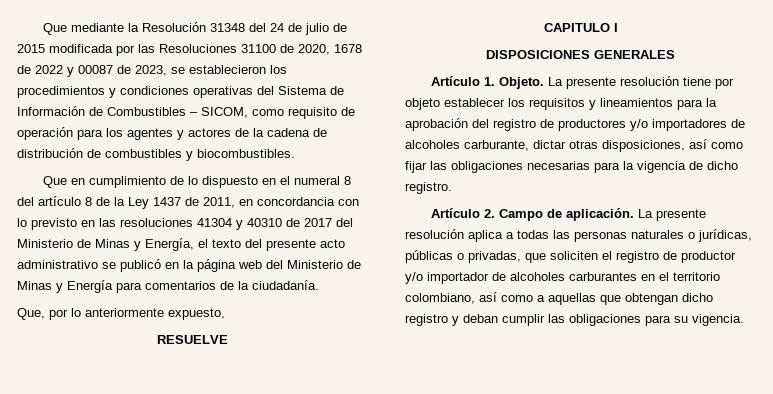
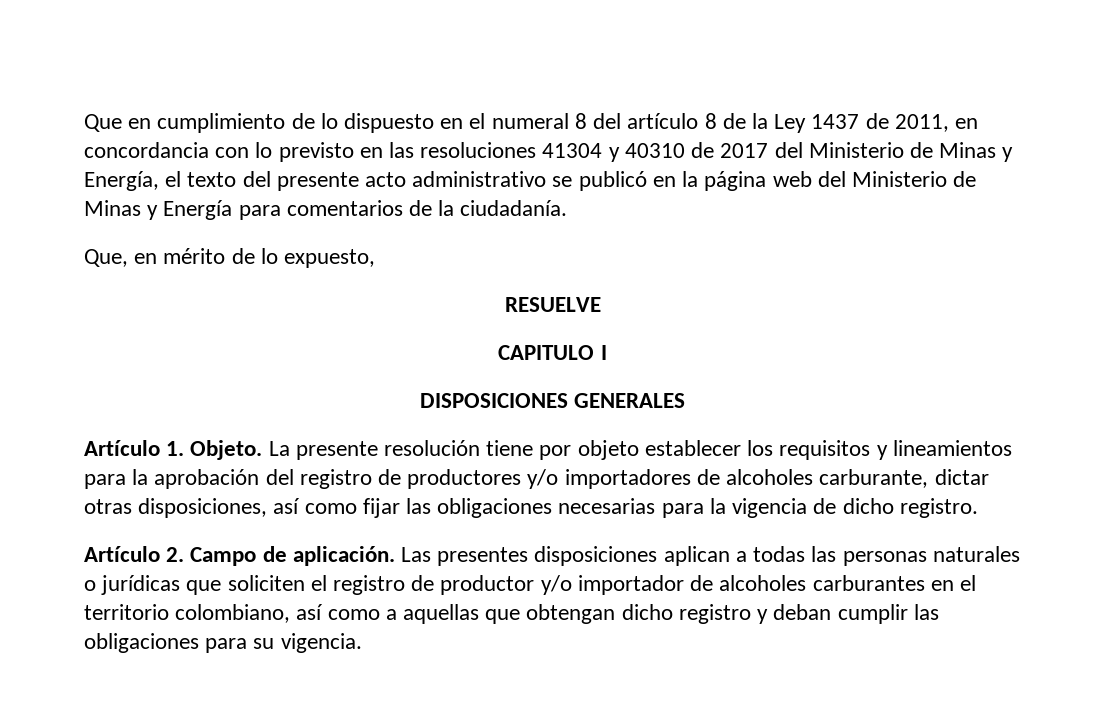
- Que mediante la Resolución 31348 del 24 de julio de 2015 modificada por las Resoluciones 31100 de 2020, 1678 de 2022 y 00087 de 2023, se establecieron los procedimientos y condiciones operativas del Sistema de Información de Combustibles – SICOM, como requisito de operación para los agentes y actores de la cadena de distribución de combustibles y biocombustibles.
- Que, por lo anteriormente expuesto,
+ Que, en mérito de lo expuesto,
- La presente resolución aplica a todas las personas naturales o jurídicas, públicas o privadas, que soliciten el registro de productor y/o importador de alcoholes carburantes en el territorio colombiano, así como a aquellas que obtengan dicho registro y deban cumplir las obligaciones para su vigencia.
+ Las presentes disposiciones aplican a todas las personas naturales o jurídicas que soliciten el registro de productor y/o importador de alcoholes carburantes en el territorio colombiano, así como a aquellas que obtengan dicho registro y deban cumplir las obligaciones para su vigencia.

